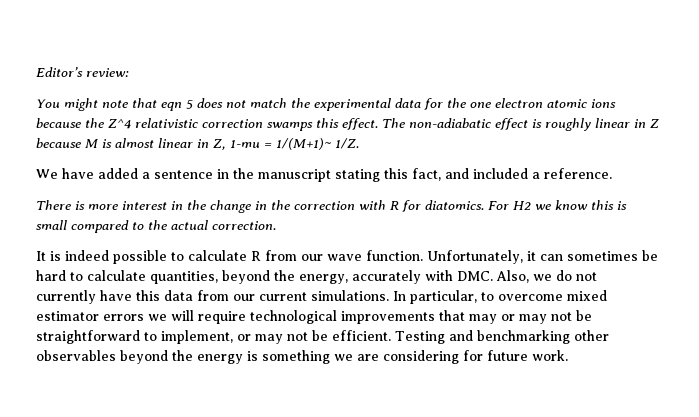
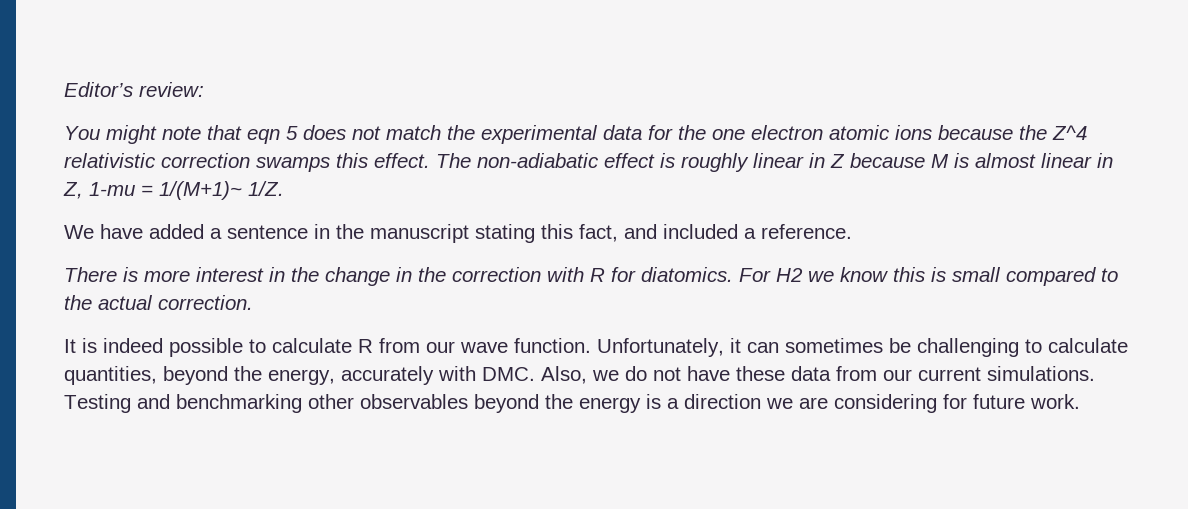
- Unfortunately, it can sometimes be hard to calculate quantities, beyond the energy, accurately with DMC. Also, we do not currently have this data from our current simulations.
+ Unfortunately, it can sometimes be challenging to calculate quantities, beyond the energy, accurately with DMC. Also, we do not have these data from our current simulations.
- In particular, to overcome mixed estimator errors we will require technological improvements that may or may not be straightforward to implement, or may not be efficient.
- Testing and benchmarking other observables beyond the energy is something we are considering for future work.
+ Testing and benchmarking other observables beyond the energy is a direction we are considering for future work.

